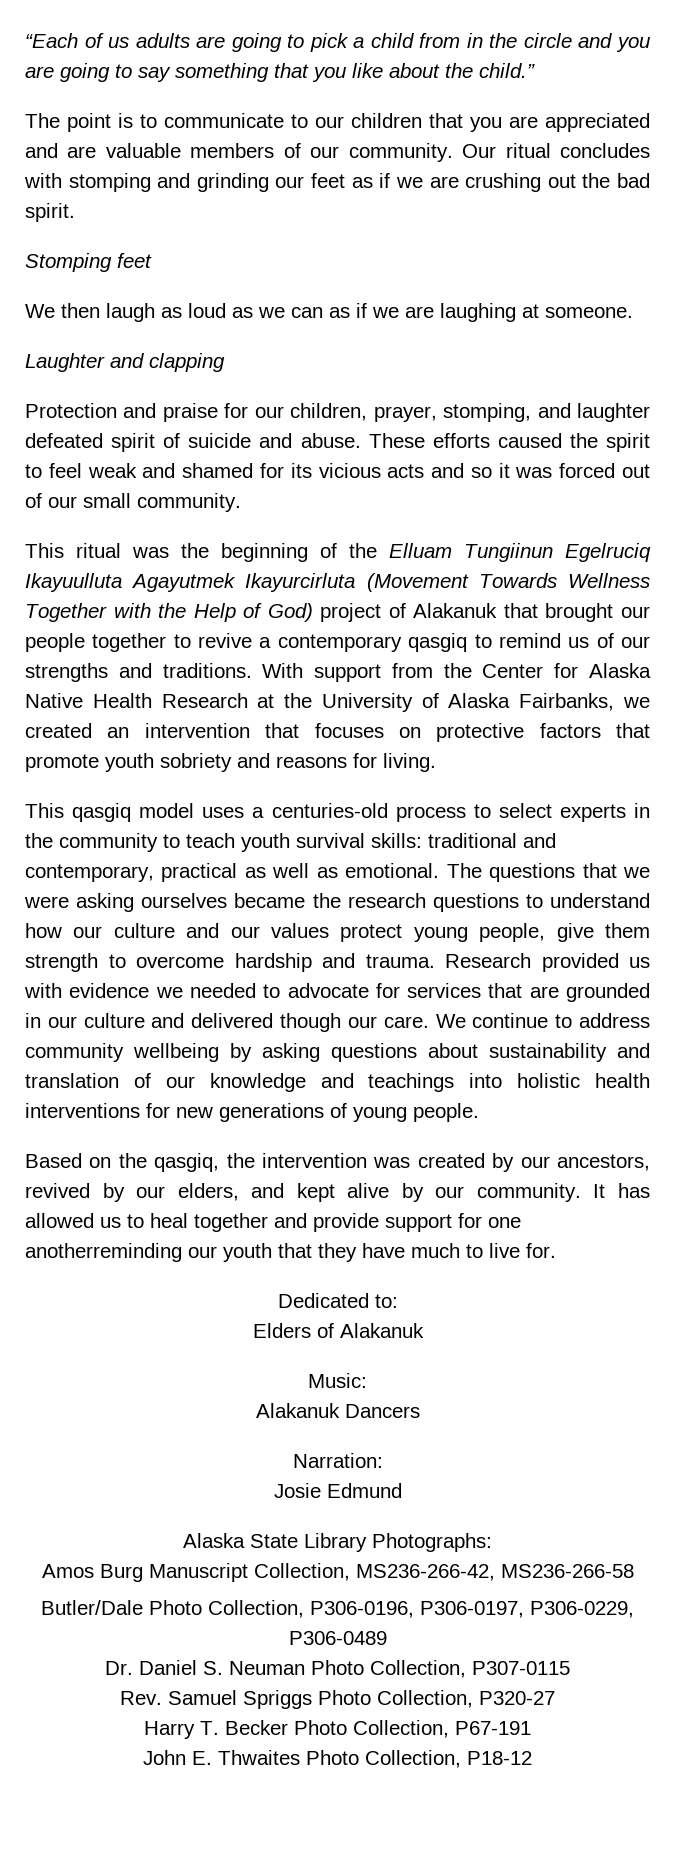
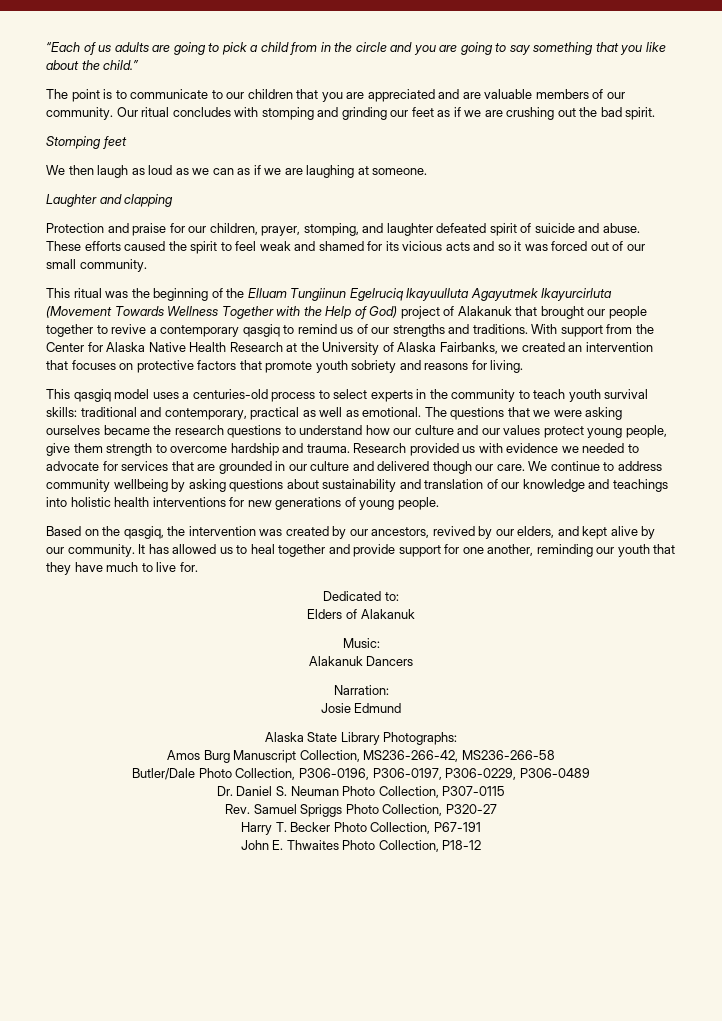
- It has allowed us to heal together and provide support for one anotherreminding our youth that they have much to live for.
+ It has allowed us to heal together and provide support for one another, reminding our youth that they have much to live for.

